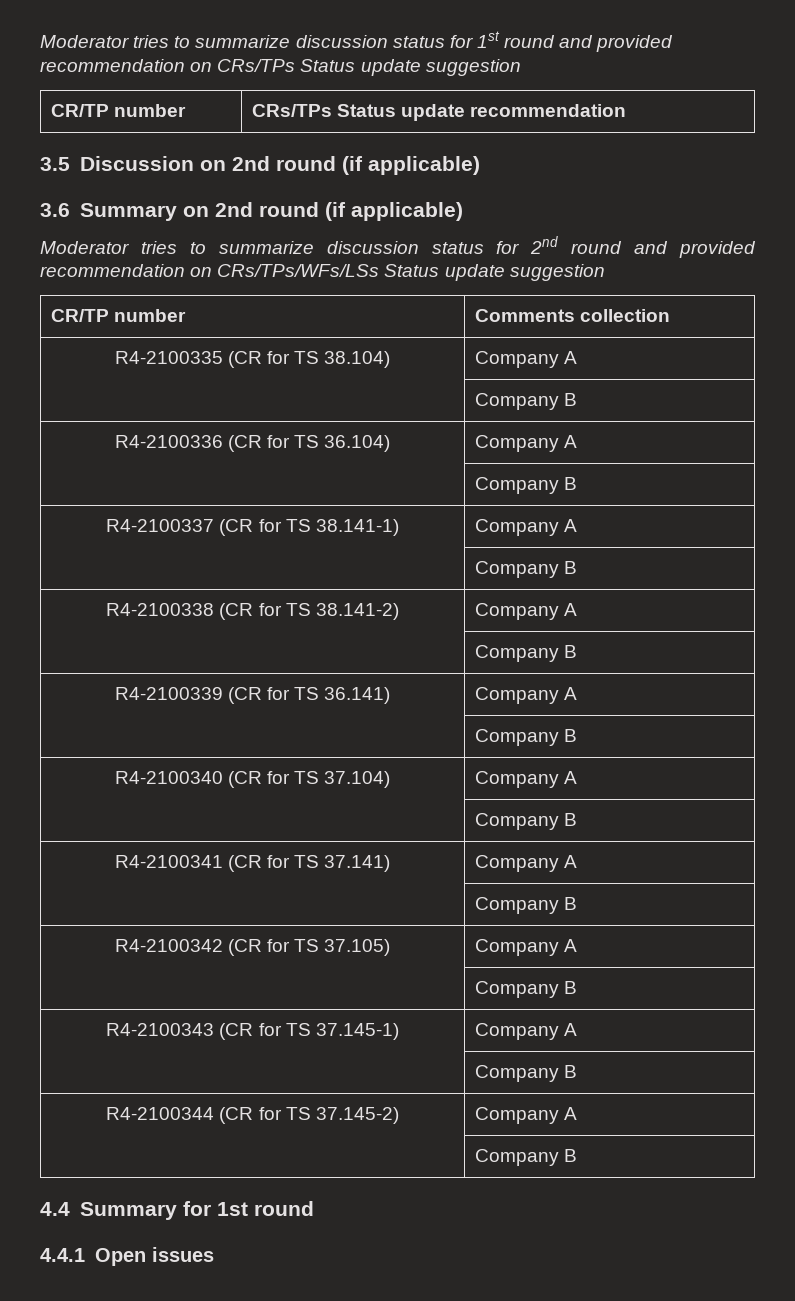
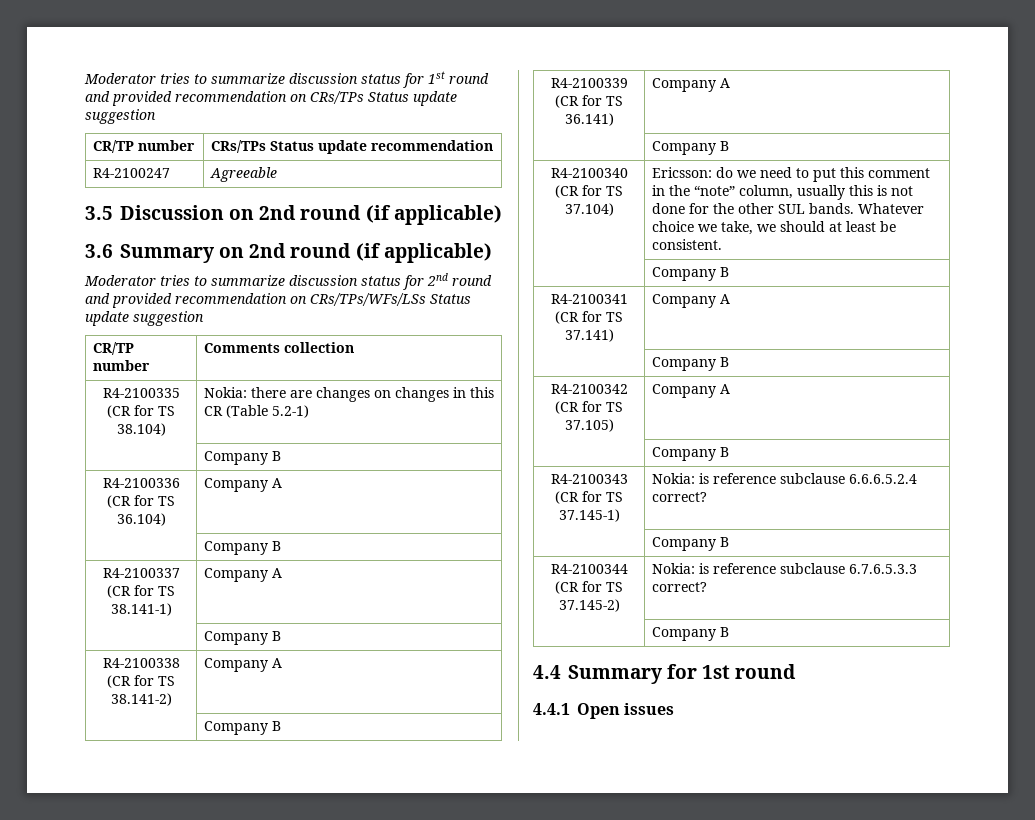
+ R4-2100247 | Agreeable
- R4-2100335 (CR for TS 38.104) | Company A
+ R4-2100335 (CR for TS 38.104) | Nokia: there are changes on changes in this CR (Table 5.2-1)
- R4-2100340 (CR for TS 37.104) | Company A
+ R4-2100340 (CR for TS 37.104) | Ericsson: do we need to put this comment in the “note” column, usually this is not done for the other SUL bands. Whatever choice we take, we should at least be consistent.
- R4-2100343 (CR for TS 37.145-1) | Company A
+ R4-2100343 (CR for TS 37.145-1) | Nokia: is reference subclause 6.6.6.5.2.4 correct?
- R4-2100344 (CR for TS 37.145-2) | Company A
+ R4-2100344 (CR for TS 37.145-2) | Nokia: is reference subclause 6.7.6.5.3.3 correct?

